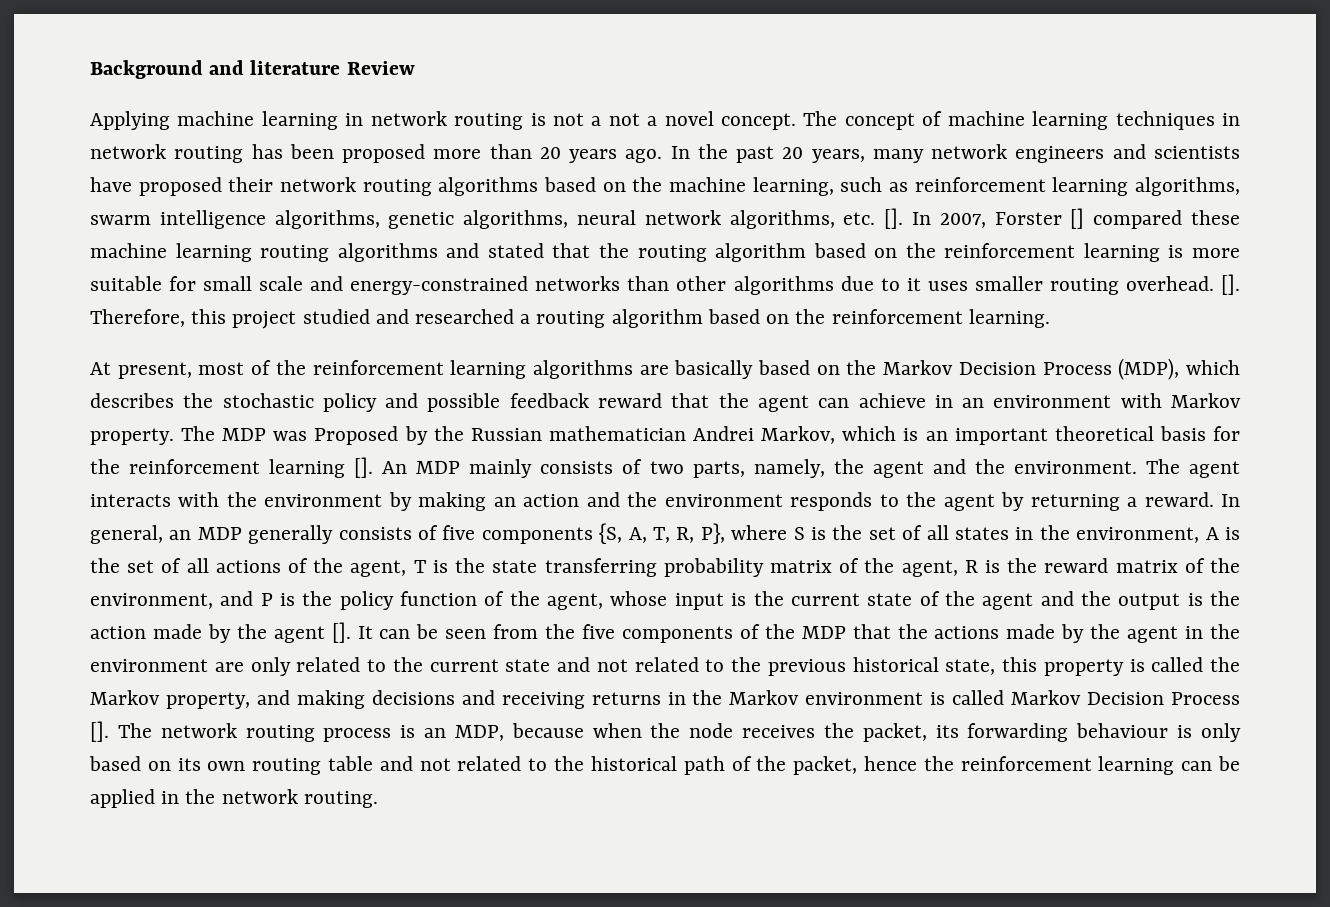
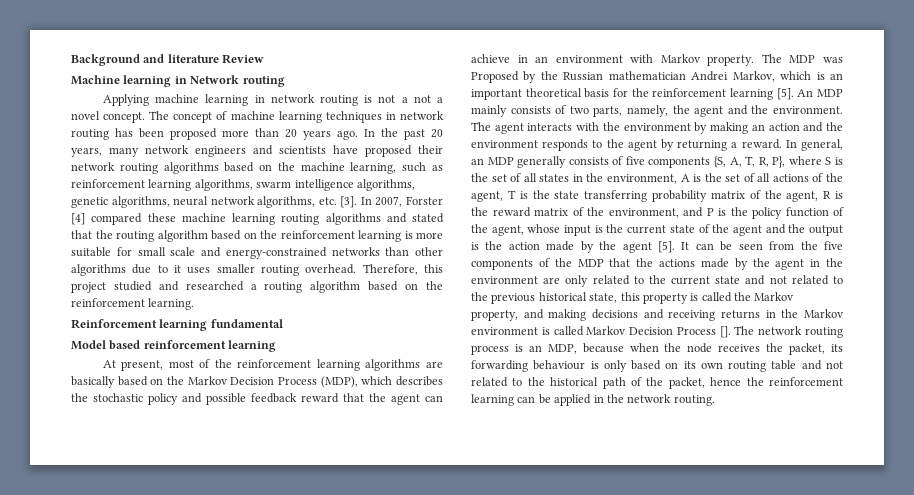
+ Machine learning in Network routing
- In the past 20 years, many network engineers and scientists have proposed their network routing algorithms based on the machine learning, such as reinforcement learning algorithms, swarm intelligence algorithms, genetic algorithms, neural network algorithms, etc. [].
+ In the past 20 years, many network engineers and scientists have proposed their network routing algorithms based on the machine learning, such as reinforcement learning algorithms, swarm intelligence algorithms, genetic algorithms, neural network algorithms, etc. [3].
- In 2007, Forster [] compared these machine learning routing algorithms and stated that the routing algorithm based on the reinforcement learning is more suitable for small scale and energy-constrained networks than other algorithms due to it uses smaller routing overhead. [].
+ In 2007, Forster [4] compared these machine learning routing algorithms and stated that the routing algorithm based on the reinforcement learning is more suitable for small scale and energy-constrained networks than other algorithms due to it uses smaller routing overhead.
+ Reinforcement learning fundamental
+ Model based reinforcement learning
- The MDP was Proposed by the Russian mathematician Andrei Markov, which is an important theoretical basis for the reinforcement learning [].
+ The MDP was Proposed by the Russian mathematician Andrei Markov, which is an important theoretical basis for the reinforcement learning [5].
- In general, an MDP generally consists of five components {S, A, T, R, P}, where S is the set of all states in the environment, A is the set of all actions of the agent, T is the state transferring probability matrix of the agent, R is the reward matrix of the environment, and P is the policy function of the agent, whose input is the current state of the agent and the output is the action made by the agent [].
+ In general, an MDP generally consists of five components {S, A, T, R, P}, where S is the set of all states in the environment, A is the set of all actions of the agent, T is the state transferring probability matrix of the agent, R is the reward matrix of the environment, and P is the policy function of the agent, whose input is the current state of the agent and the output is the action made by the agent [5].

